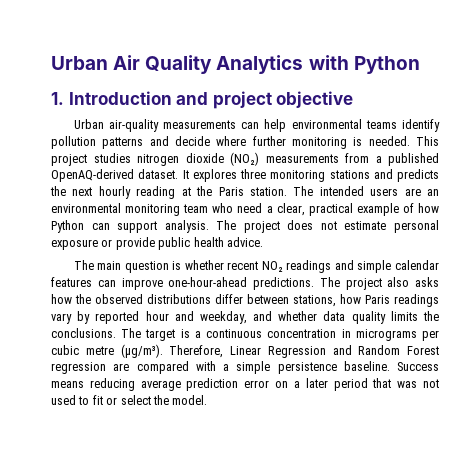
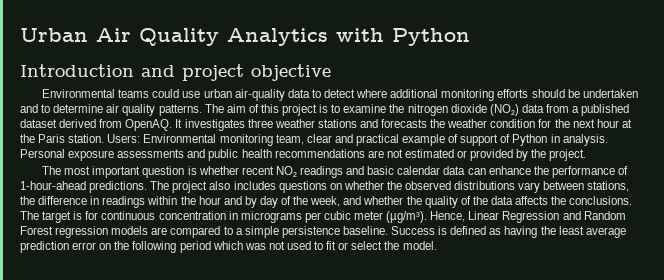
- 1. Introduction and project objective
+ Introduction and project objective
- Urban air-quality measurements can help environmental teams identify pollution patterns and decide where further monitoring is needed. This project studies nitrogen dioxide (NO₂) measurements from a published OpenAQ-derived dataset. It explores three monitoring stations and predicts the next hourly reading at the Paris station. The intended users are an environmental monitoring team who need a clear, practical example of how Python can support analysis. The project does not estimate personal exposure or provide public health advice.
- The main question is whether recent NO₂ readings and simple calendar features can improve one-hour-ahead predictions. The project also asks how the observed distributions differ between stations, how Paris readings vary by reported hour and weekday, and whether data quality limits the conclusions.
+ Environmental teams could use urban air-quality data to detect where additional monitoring efforts should be undertaken and to determine air quality patterns. The aim of this project is to examine the nitrogen dioxide (NO₂) data from a published dataset derived from OpenAQ. It investigates three weather stations and forecasts the weather condition for the next hour at the Paris station. Users: Environmental monitoring team, clear and practical example of support of Python in analysis. Personal exposure assessments and public health recommendations are not estimated or provided by the project.
+ The most important question is whether recent NO₂ readings and basic calendar data can enhance the performance of 1-hour-ahead predictions. The project also includes questions on whether the observed distributions vary between stations, the difference in readings within the hour and by day of the week, and whether the quality of the data affects the conclusions.
- The target is a continuous concentration in micrograms per cubic metre (µg/m³). Therefore, Linear Regression and Random Forest regression are compared with a simple persistence baseline.
+ The target is for continuous concentration in micrograms per cubic meter (µg/m³). Hence, Linear Regression and Random Forest regression models are compared to a simple persistence baseline.
- Success means reducing average prediction error on a later period that was not used to fit or select the model.
+ Success is defined as having the least average prediction error on the following period which was not used to fit or select the model.

